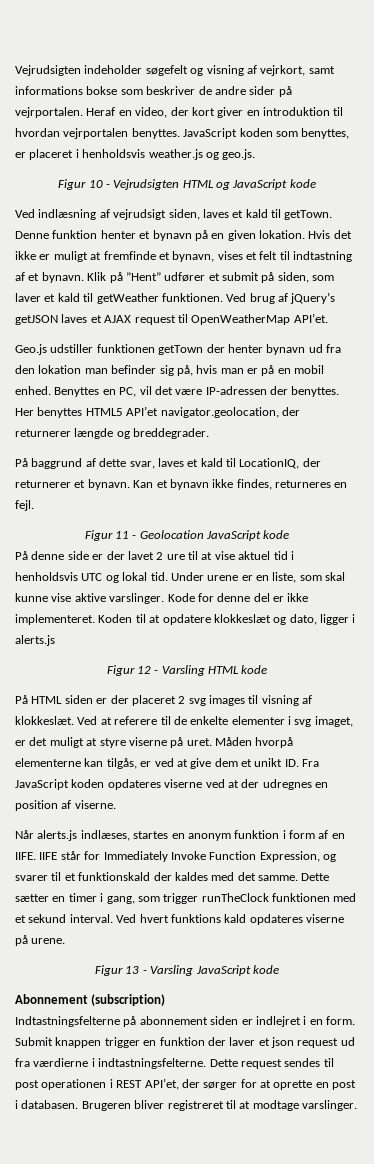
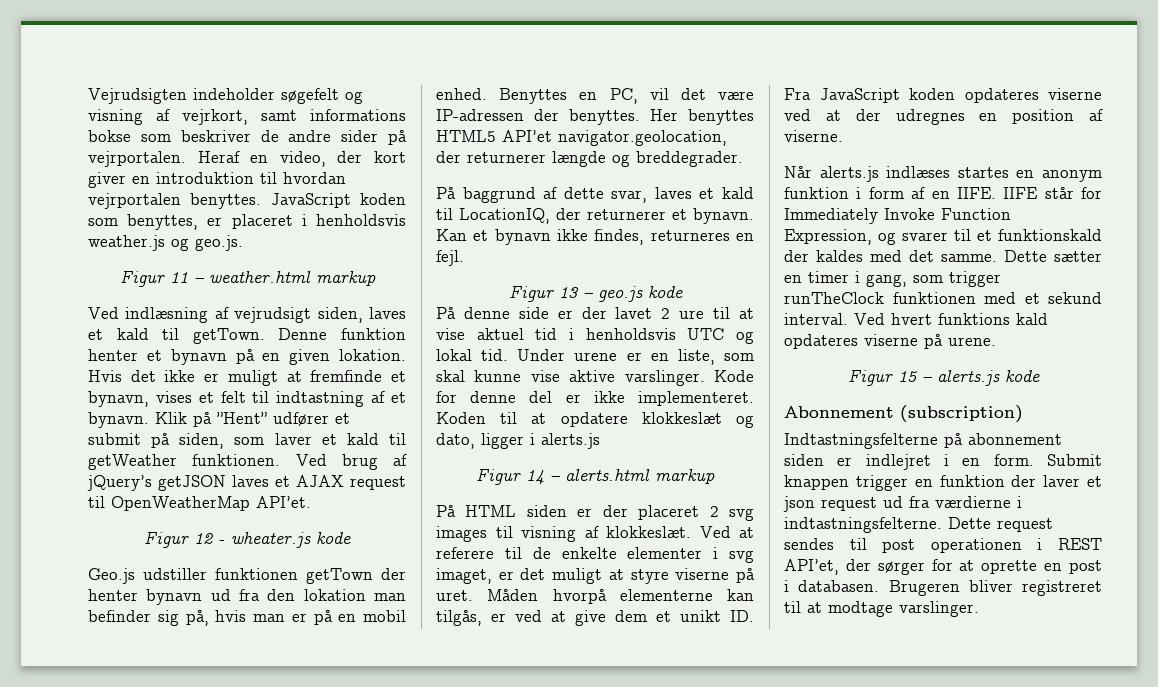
- Figur 10 - Vejrudsigten HTML og JavaScript kode
+ Figur 11 – weather.html markup
+ Figur 12 - wheater.js kode
- Figur 11 - Geolocation JavaScript kode
+ Figur 13 – geo.js kode
- Figur 12 - Varsling HTML kode
+ Figur 14 – alerts.html markup
- Når alerts.js indlæses, startes en anonym funktion i form af en IIFE.
+ Når alerts.js indlæses startes en anonym funktion i form af en IIFE.
- Figur 13 - Varsling JavaScript kode
+ Figur 15 – alerts.js kode

